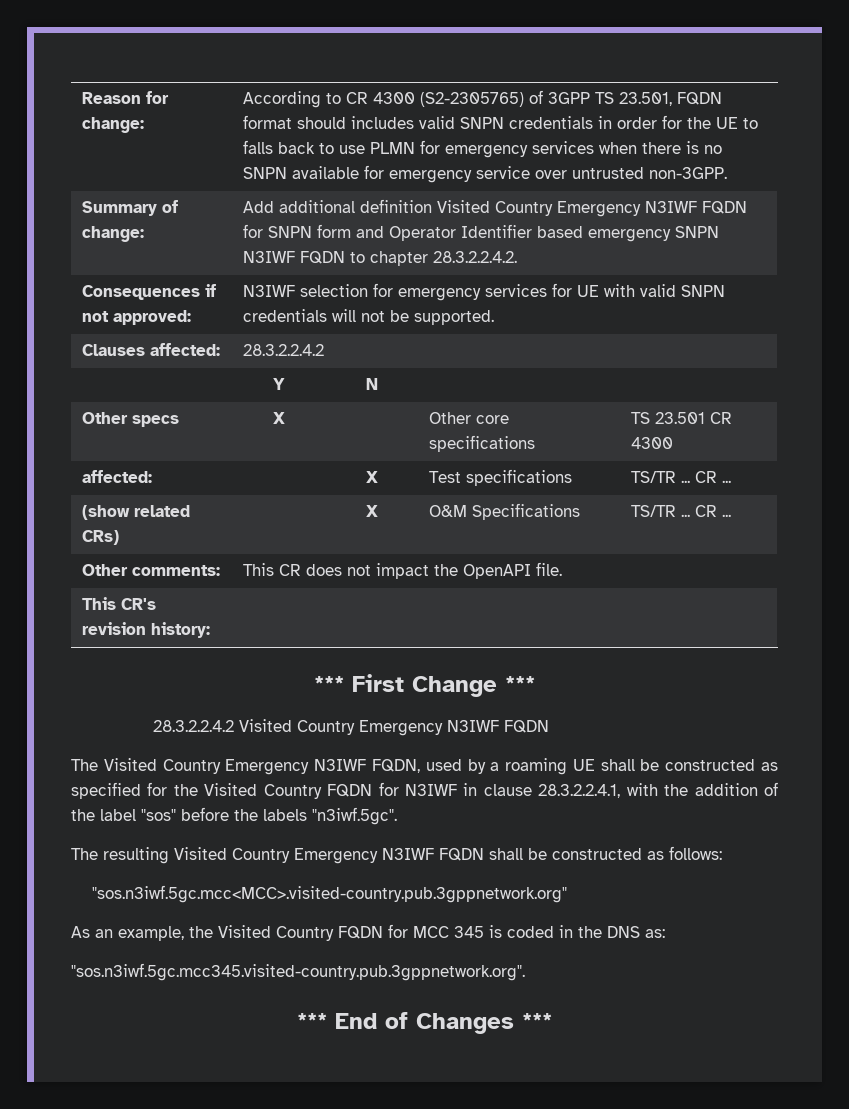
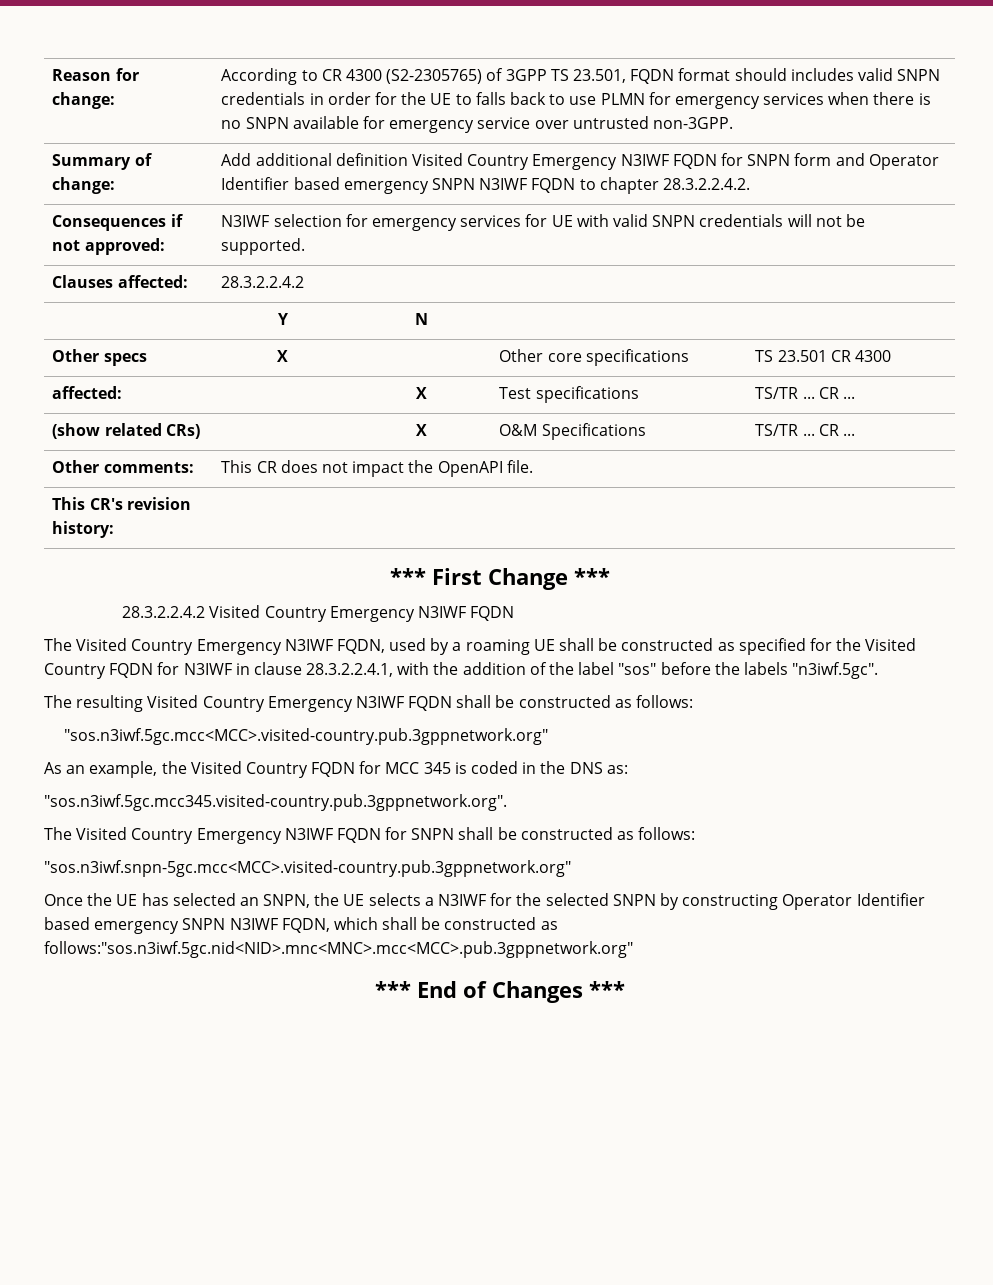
+ The Visited Country Emergency N3IWF FQDN for SNPN shall be constructed as follows:
+ "sos.n3iwf.snpn-5gc.mcc<MCC>.visited-country.pub.3gppnetwork.org"
+ Once the UE has selected an SNPN, the UE selects a N3IWF for the selected SNPN by constructing Operator Identifier based emergency SNPN N3IWF FQDN, which shall be constructed as follows:"sos.n3iwf.5gc.nid<NID>.mnc<MNC>.mcc<MCC>.pub.3gppnetwork.org"

